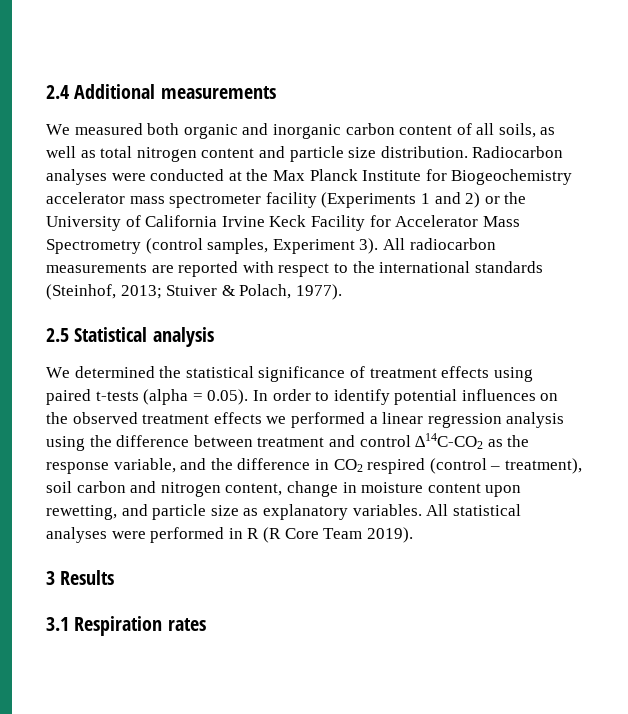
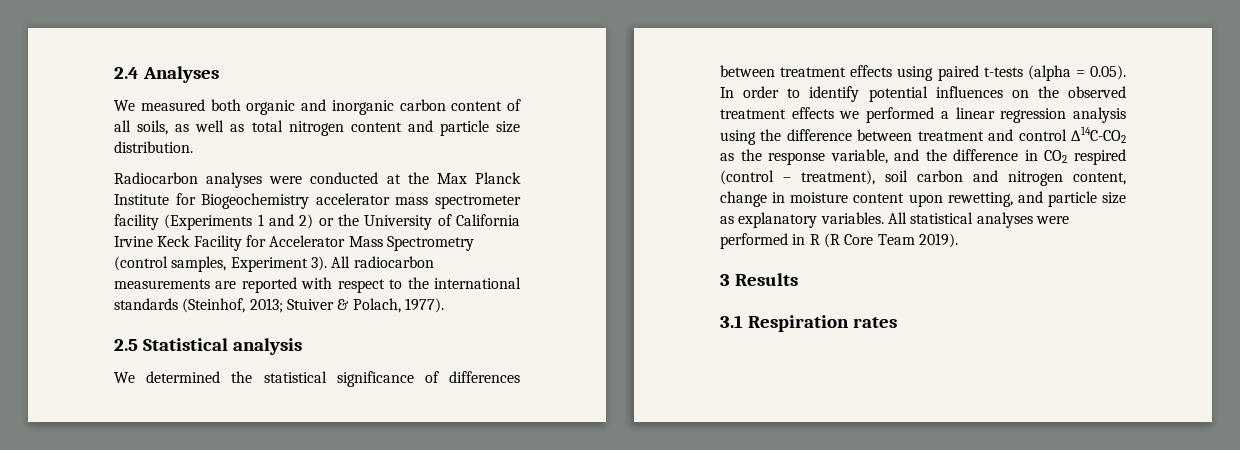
- 2.4 Additional measurements
+ 2.4 Analyses
- We measured both organic and inorganic carbon content of all soils, as well as total nitrogen content and particle size distribution. Radiocarbon analyses were conducted at the Max Planck Institute for Biogeochemistry accelerator mass spectrometer facility (Experiments 1 and 2) or the University of California Irvine Keck Facility for Accelerator Mass Spectrometry (control samples, Experiment 3).
+ We measured both organic and inorganic carbon content of all soils, as well as total nitrogen content and particle size distribution.
+ Radiocarbon analyses were conducted at the Max Planck Institute for Biogeochemistry accelerator mass spectrometer facility (Experiments 1 and 2) or the University of California Irvine Keck Facility for Accelerator Mass Spectrometry (control samples, Experiment 3).
- We determined the statistical significance of treatment effects using paired t-tests (alpha = 0.05). In order to identify potential influences on the observed treatment effects we performed a linear regression analysis using the difference between treatment and control ∆14C-CO2 as the response variable, and the difference in CO2 respired (control – treatment), soil carbon and nitrogen content, change in moisture content upon rewetting, and particle size as explanatory variables.
+ We determined the statistical significance of differences between treatment effects using paired t-tests (alpha = 0.05). In order to identify potential influences on the observed treatment effects we performed a linear regression analysis using the difference between treatment and control ∆14C-CO2 as the response variable, and the difference in CO2 respired (control – treatment), soil carbon and nitrogen content, change in moisture content upon rewetting, and particle size as explanatory variables.

